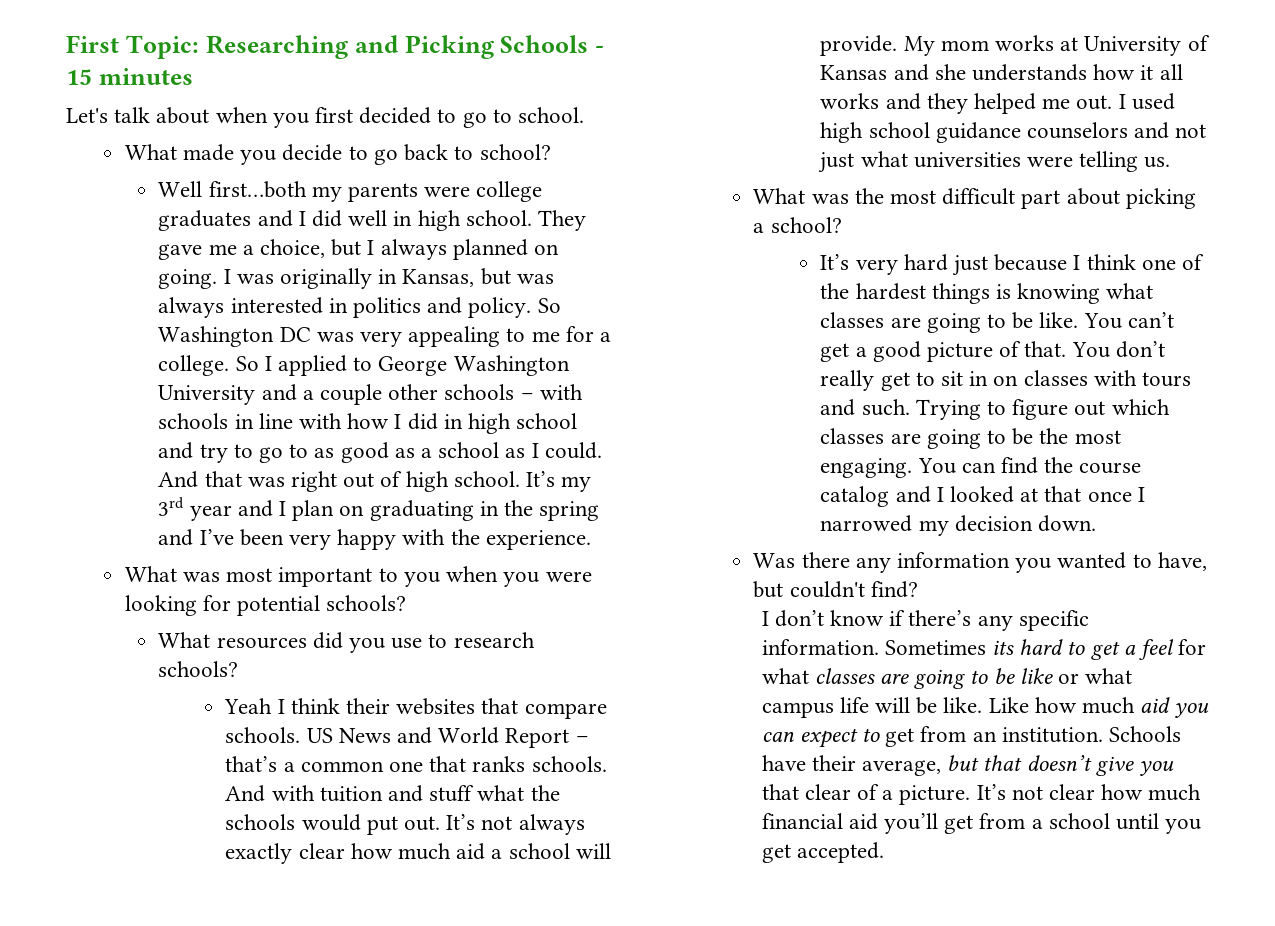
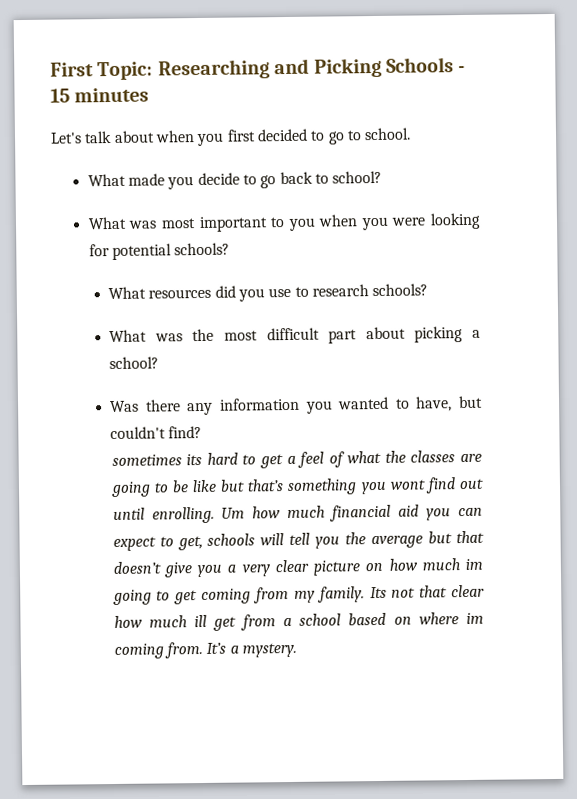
- Well first…both my parents were college graduates and I did well in high school. They gave me a choice, but I always planned on going. I was originally in Kansas, but was always interested in politics and policy. So Washington DC was very appealing to me for a college. So I applied to George Washington University and a couple other schools – with schools in line with how I did in high school and try to go to as good as a school as I could. And that was right out of high school. It’s my 3rd year and I plan on graduating in the spring and I’ve been very happy with the experience.
- Yeah I think their websites that compare schools. US News and World Report – that’s a common one that ranks schools. And with tuition and stuff what the schools would put out. It’s not always exactly clear how much aid a school will provide. My mom works at University of Kansas and she understands how it all works and they helped me out. I used high school guidance counselors and not just what universities were telling us.
- It’s very hard just because I think one of the hardest things is knowing what classes are going to be like. You can’t get a good picture of that. You don’t really get to sit in on classes with tours and such. Trying to figure out which classes are going to be the most engaging. You can find the course catalog and I looked at that once I narrowed my decision down.
- I don’t know if there’s any specific information. Sometimes its hard to get a feel for what classes are going to be like or what campus life will be like. Like how much aid you can expect to get from an institution. Schools have their average, but that doesn’t give you that clear of a picture. It’s not clear how much financial aid you’ll get from a school until you get accepted.
+ sometimes its hard to get a feel of what the classes are going to be like but that’s something you wont find out until enrolling. Um how much financial aid you can expect to get, schools will tell you the average but that doesn’t give you a very clear picture on how much im going to get coming from my family. Its not that clear how much ill get from a school based on where im coming from. It’s a mystery.

